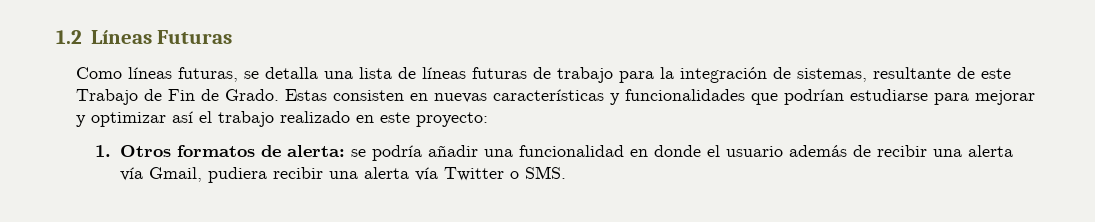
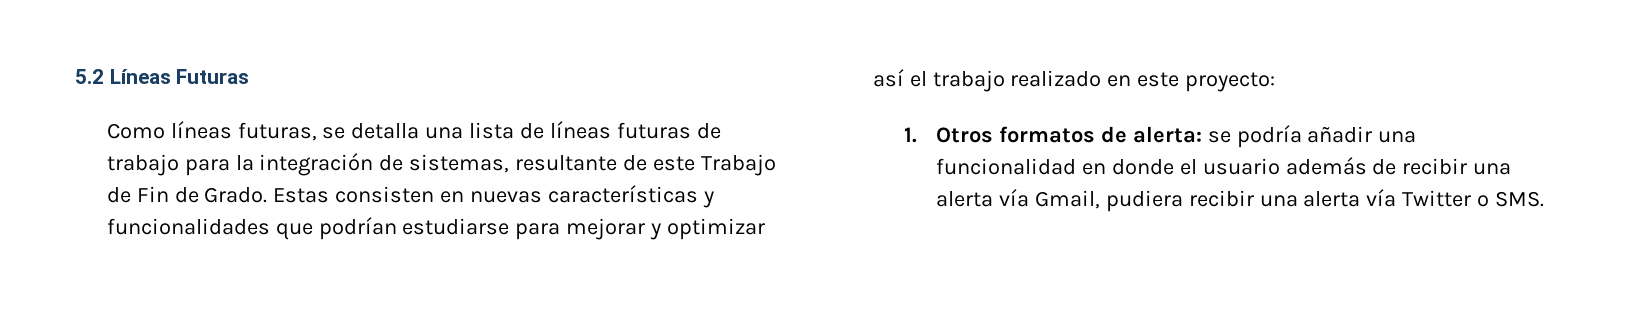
- 1.2 Líneas Futuras
+ 5.2 Líneas Futuras

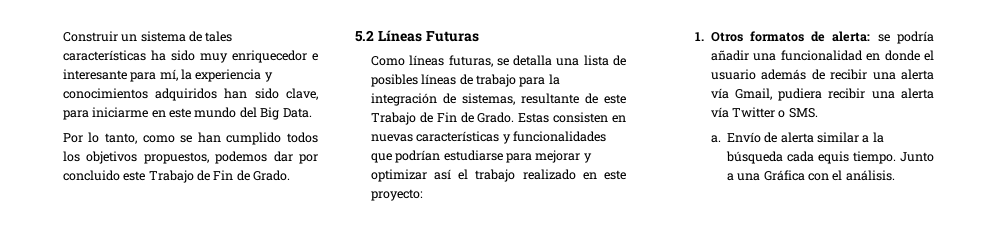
+ Construir un sistema de tales características ha sido muy enriquecedor e interesante para mí, la experiencia y conocimientos adquiridos han sido clave, para iniciarme en este mundo del Big Data.
+ Por lo tanto, como se han cumplido todos los objetivos propuestos, podemos dar por concluido este Trabajo de Fin de Grado.
- Como líneas futuras, se detalla una lista de líneas futuras de trabajo para la integración de sistemas, resultante de este Trabajo de Fin de Grado.
+ Como líneas futuras, se detalla una lista de posibles líneas de trabajo para la integración de sistemas, resultante de este Trabajo de Fin de Grado.
+ a. Envío de alerta similar a la búsqueda cada equis tiempo. Junto a una Gráfica con el análisis.

